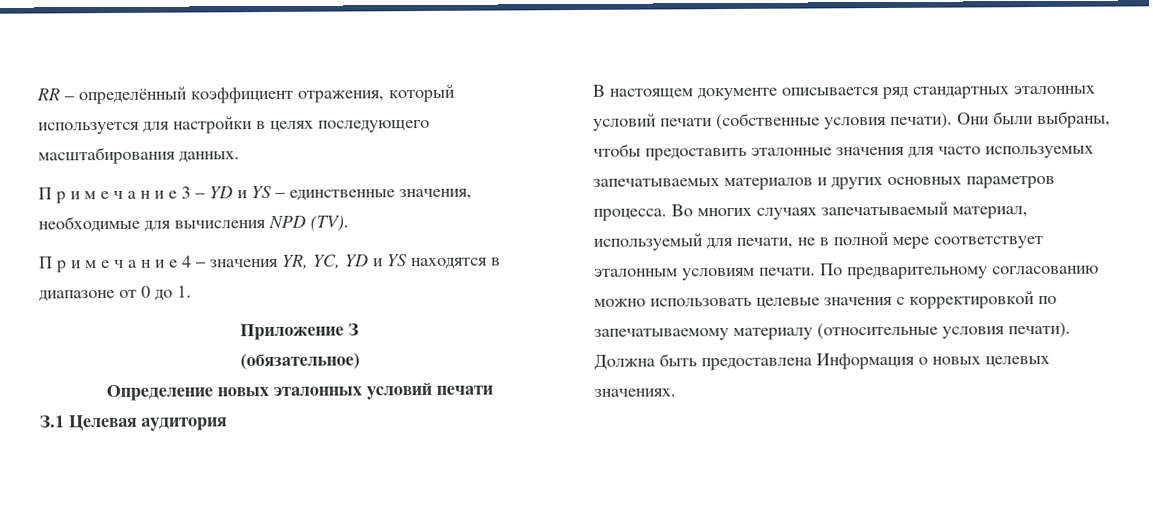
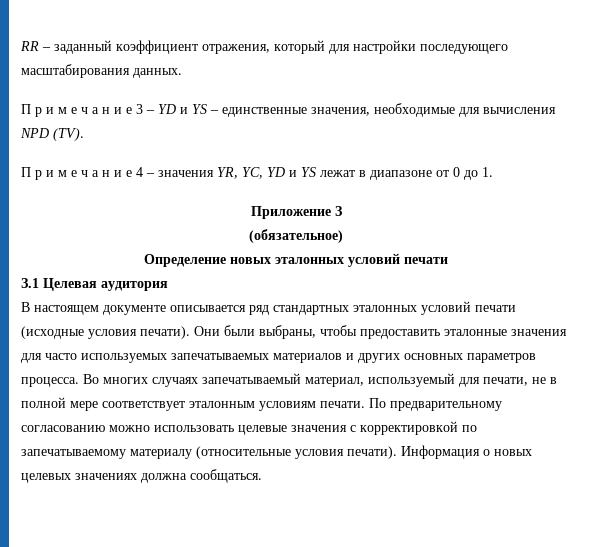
- RR – определённый коэффициент отражения, который используется для настройки в целях последующего масштабирования данных.
+ RR – заданный коэффициент отражения, который для настройки последующего масштабирования данных.
- П р и м е ч а н и е 4 – значения YR, YC, YD и YS находятся в диапазоне от 0 до 1.
+ П р и м е ч а н и е 4 – значения YR, YC, YD и YS лежат в диапазоне от 0 до 1.
- В настоящем документе описывается ряд стандартных эталонных условий печати (собственные условия печати).
+ В настоящем документе описывается ряд стандартных эталонных условий печати (исходные условия печати).
- Должна быть предоставлена Информация о новых целевых значениях.
+ Информация о новых целевых значениях должна сообщаться.

